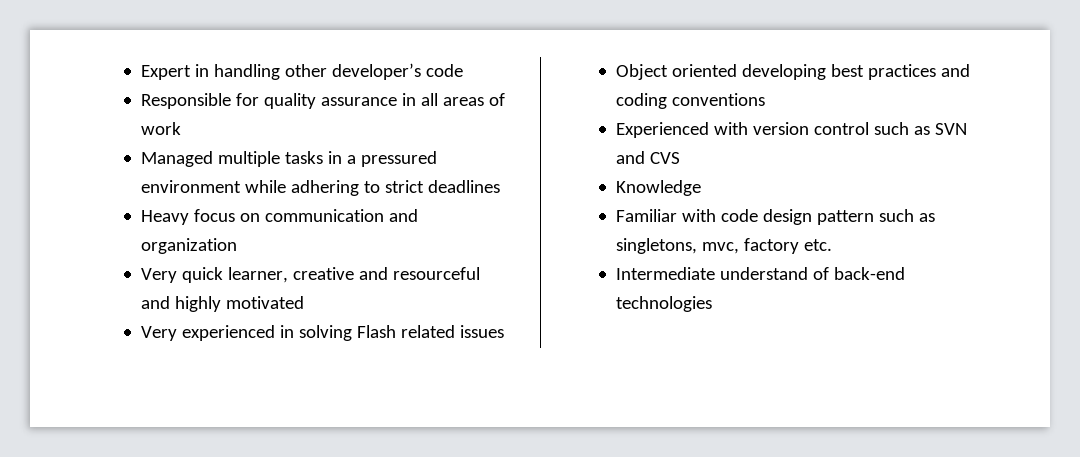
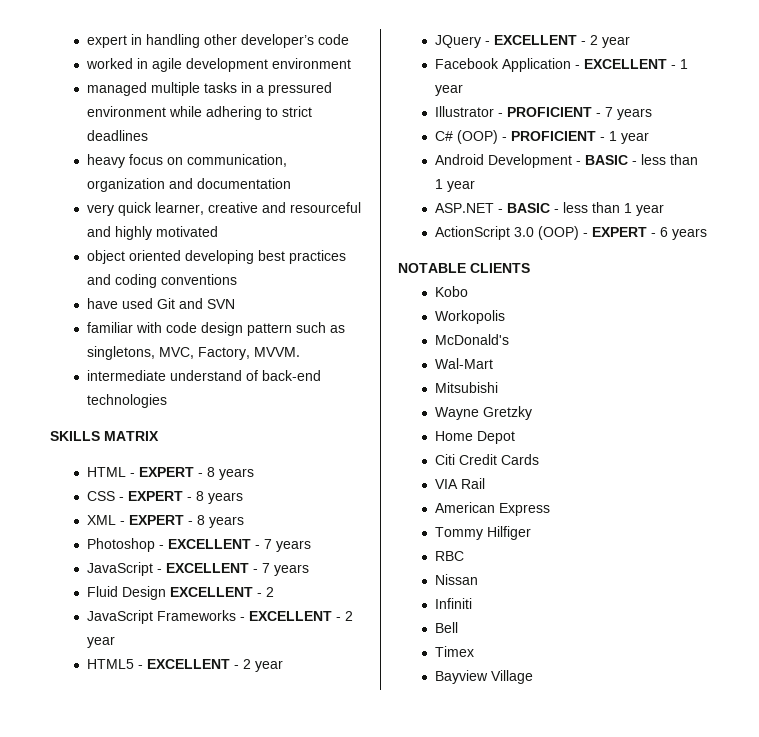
- Expert in handling other developer’s code
+ expert in handling other developer’s code
- Responsible for quality assurance in all areas of work
- Managed multiple tasks in a pressured environment while adhering to strict deadlines
+ worked in agile development environment
+ managed multiple tasks in a pressured environment while adhering to strict deadlines
- Heavy focus on communication and organization
- Very quick learner, creative and resourceful and highly motivated
+ heavy focus on communication, organization and documentation
+ very quick learner, creative and resourceful and highly motivated
- Very experienced in solving Flash related issues
- Object oriented developing best practices and coding conventions
+ object oriented developing best practices and coding conventions
- Experienced with version control such as SVN and CVS
- Knowledge
- Familiar with code design pattern such as singletons, mvc, factory etc.
- Intermediate understand of back-end technologies
+ have used Git and SVN
+ familiar with code design pattern such as singletons, MVC, Factory, MVVM.
+ intermediate understand of back-end technologies
+ SKILLS MATRIX
+ HTML - EXPERT - 8 years
+ CSS - EXPERT - 8 years
+ XML - EXPERT - 8 years
+ Photoshop - EXCELLENT - 7 years
+ JavaScript - EXCELLENT - 7 years
+ Fluid Design EXCELLENT - 2
+ JavaScript Frameworks - EXCELLENT - 2 year
+ HTML5 - EXCELLENT - 2 year
+ JQuery - EXCELLENT - 2 year
+ Facebook Application - EXCELLENT - 1 year
+ Illustrator - PROFICIENT - 7 years
+ C# (OOP) - PROFICIENT - 1 year
+ Android Development - BASIC - less than 1 year
+ ASP.NET - BASIC - less than 1 year
+ ActionScript 3.0 (OOP) - EXPERT - 6 years
+ NOTABLE CLIENTS
+ Kobo
+ Workopolis
+ McDonald's
+ Wal-Mart
+ Mitsubishi
+ Wayne Gretzky
+ Home Depot
+ Citi Credit Cards
+ VIA Rail
+ American Express
+ Tommy Hilfiger
+ RBC
+ Nissan
+ Infiniti
+ Bell
+ Timex
+ Bayview Village

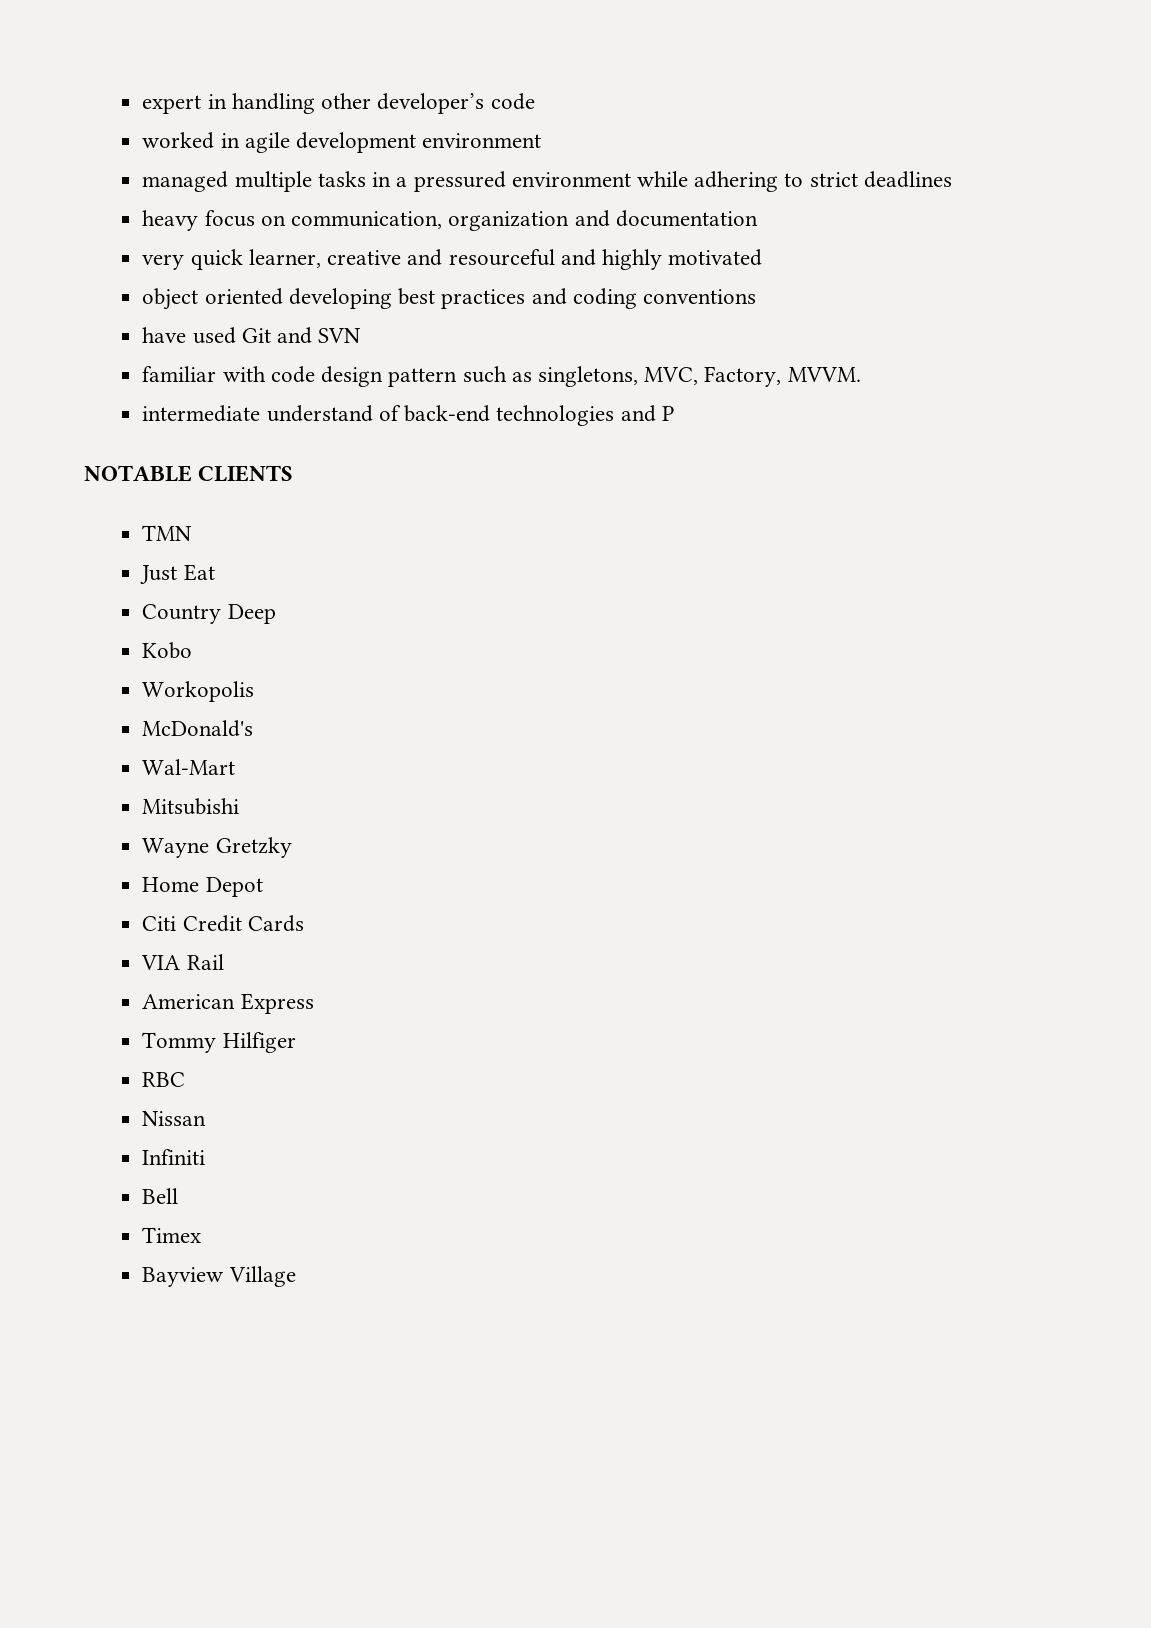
- intermediate understand of back-end technologies
- SKILLS MATRIX
- HTML - EXPERT - 8 years
- CSS - EXPERT - 8 years
- XML - EXPERT - 8 years
- Photoshop - EXCELLENT - 7 years
- JavaScript - EXCELLENT - 7 years
- Fluid Design EXCELLENT - 2
- JavaScript Frameworks - EXCELLENT - 2 year
- HTML5 - EXCELLENT - 2 year
- JQuery - EXCELLENT - 2 year
- Facebook Application - EXCELLENT - 1 year
- Illustrator - PROFICIENT - 7 years
- C# (OOP) - PROFICIENT - 1 year
- Android Development - BASIC - less than 1 year
- ASP.NET - BASIC - less than 1 year
- ActionScript 3.0 (OOP) - EXPERT - 6 years
+ intermediate understand of back-end technologies and P
  NOTABLE CLIENTS
+ TMN
+ Just Eat
+ Country Deep

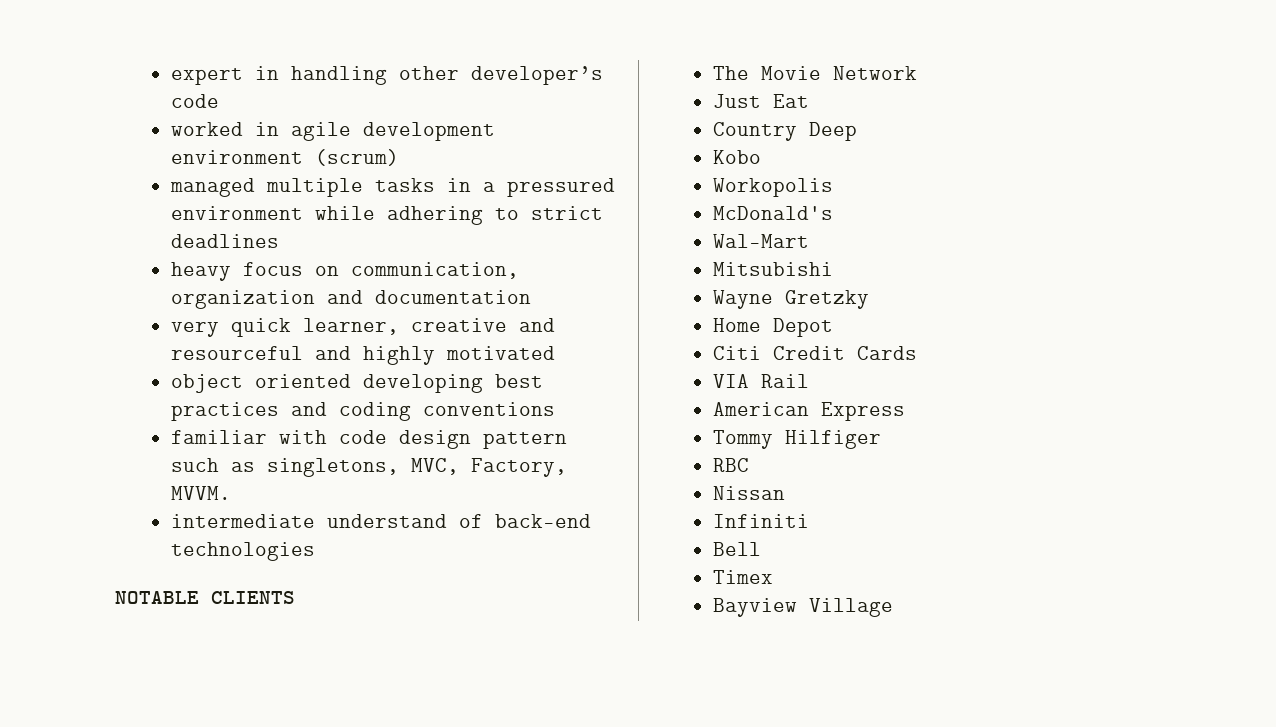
- worked in agile development environment
+ worked in agile development environment (scrum)
- have used Git and SVN
- intermediate understand of back-end technologies and P
+ intermediate understand of back-end technologies
- TMN
+ The Movie Network

